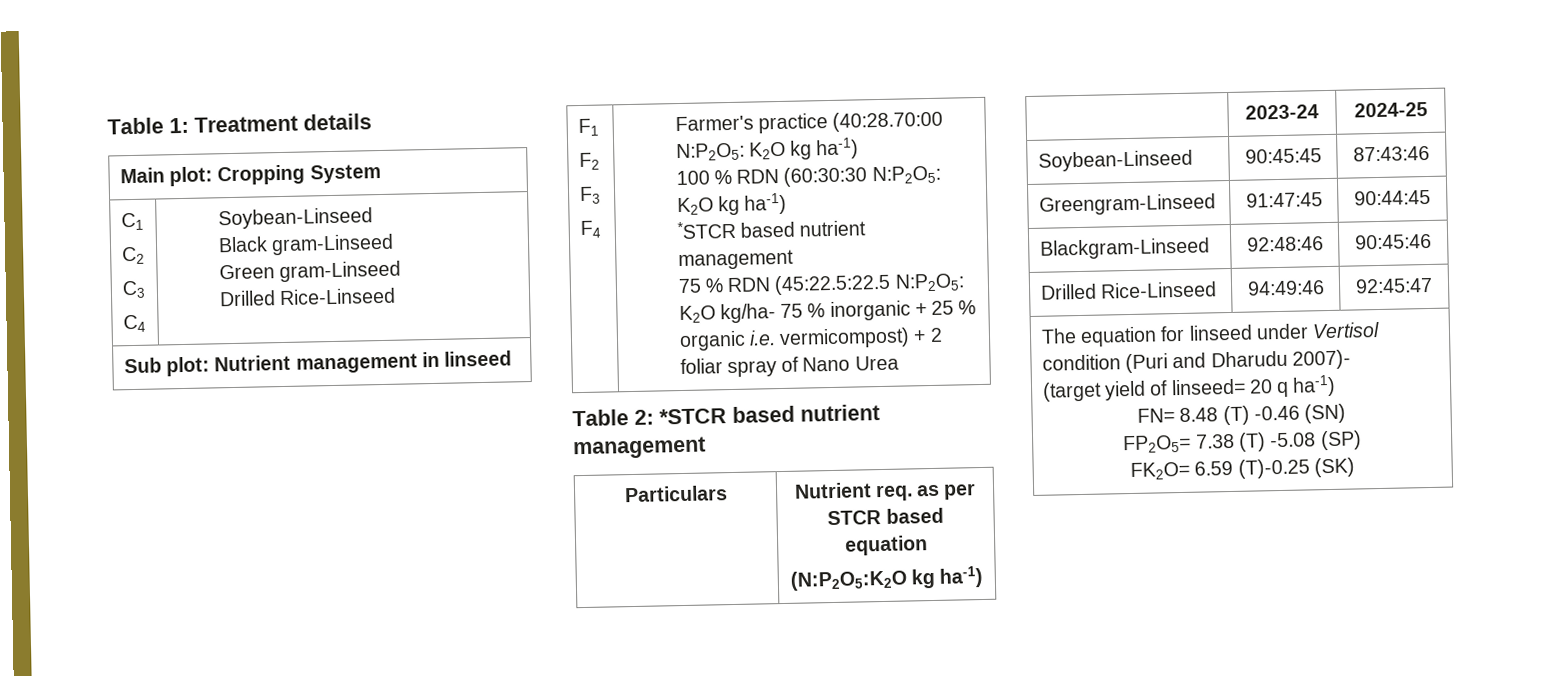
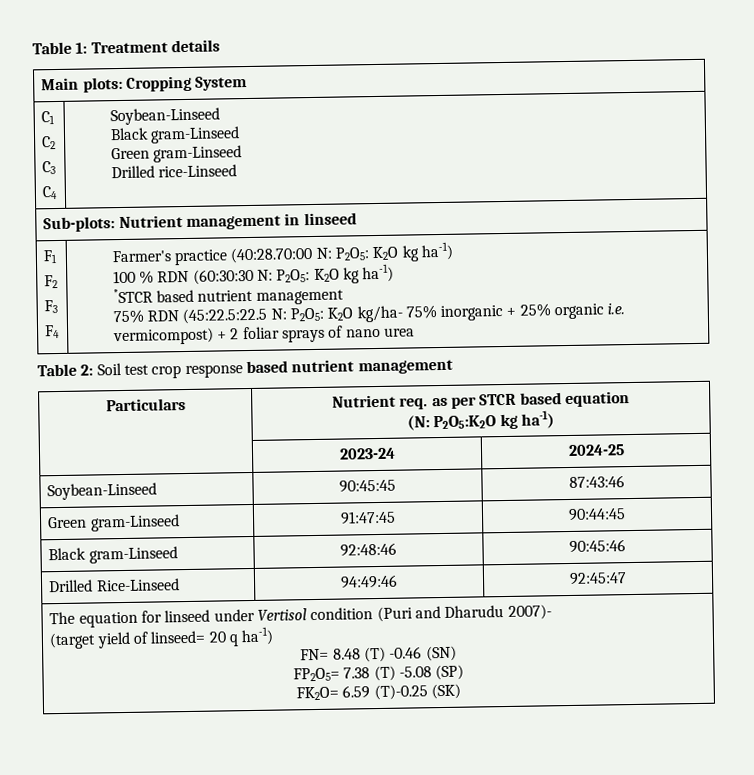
- Main plot: Cropping System
+ Main plots: Cropping System
  C1
  C2
  C3
  C4 | Soybean-Linseed
  Black gram-Linseed
  Green gram-Linseed
- Drilled Rice-Linseed
- Sub plot: Nutrient management in linseed
+ Drilled rice-Linseed
+ Sub-plots: Nutrient management in linseed
- Farmer's practice (40:28.70:00 N:P2O5: K2O kg ha-1)
+ Farmer's practice (40:28.70:00 N: P2O5: K2O kg ha-1)
- 100 % RDN (60:30:30 N:P2O5: K2O kg ha-1)
+ 100 % RDN (60:30:30 N: P2O5: K2O kg ha-1)
- 75 % RDN (45:22.5:22.5 N:P2O5: K2O kg/ha- 75 % inorganic + 25 % organic i.e. vermicompost) + 2 foliar spray of Nano Urea
- Table 2: *STCR based nutrient management
+ 75% RDN (45:22.5:22.5 N: P2O5: K2O kg/ha- 75% inorganic + 25% organic i.e. vermicompost) + 2 foliar sprays of nano urea
+ Table 2: Soil test crop response based nutrient management
  Particulars | Nutrient req. as per STCR based equation
- (N:P2O5:K2O kg ha-1)
+ (N: P2O5:K2O kg ha-1)
- Greengram-Linseed | 91:47:45 | 90:44:45
+ Green gram-Linseed | 91:47:45 | 90:44:45
- Blackgram-Linseed | 92:48:46 | 90:45:46
+ Black gram-Linseed | 92:48:46 | 90:45:46

